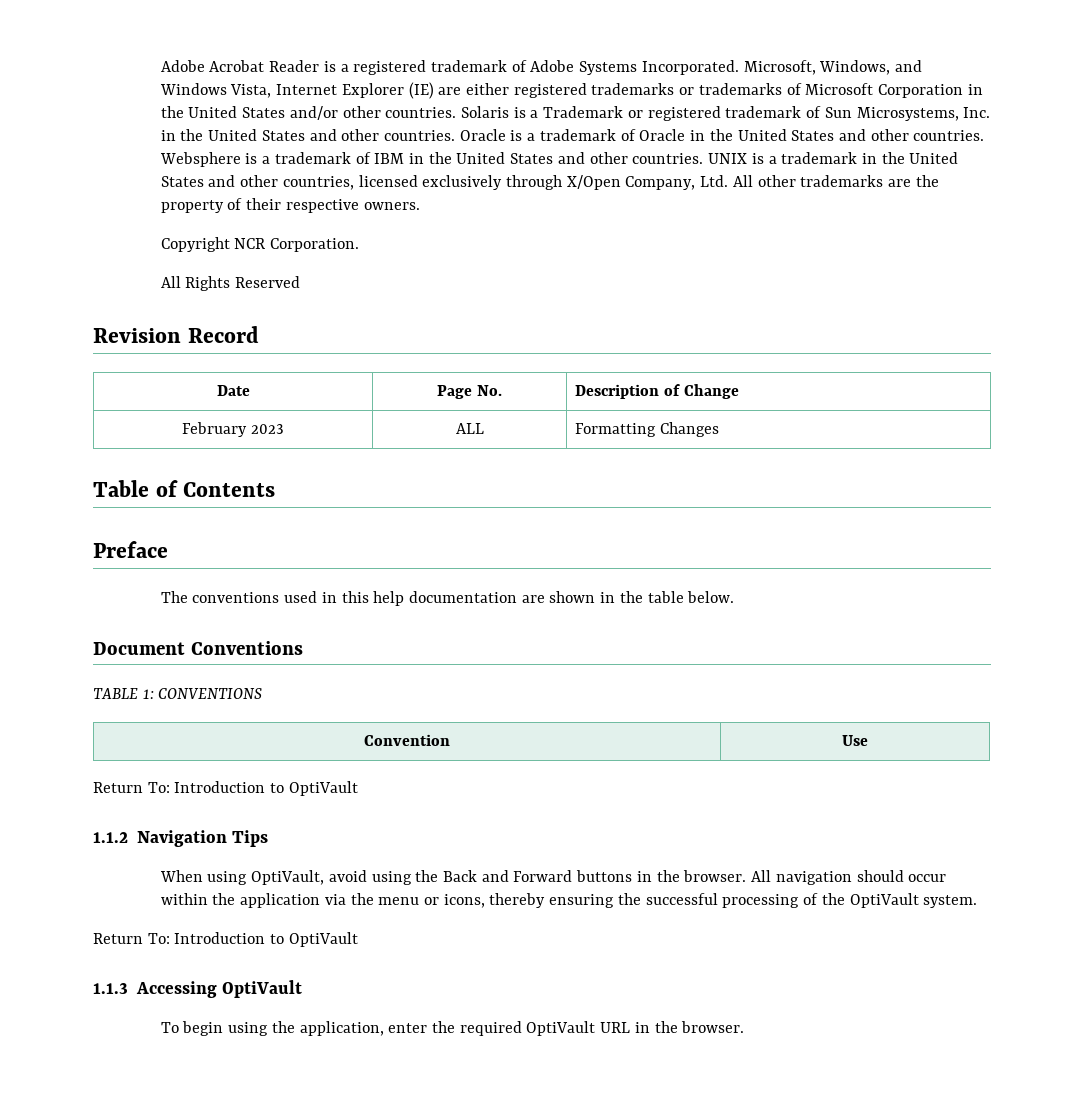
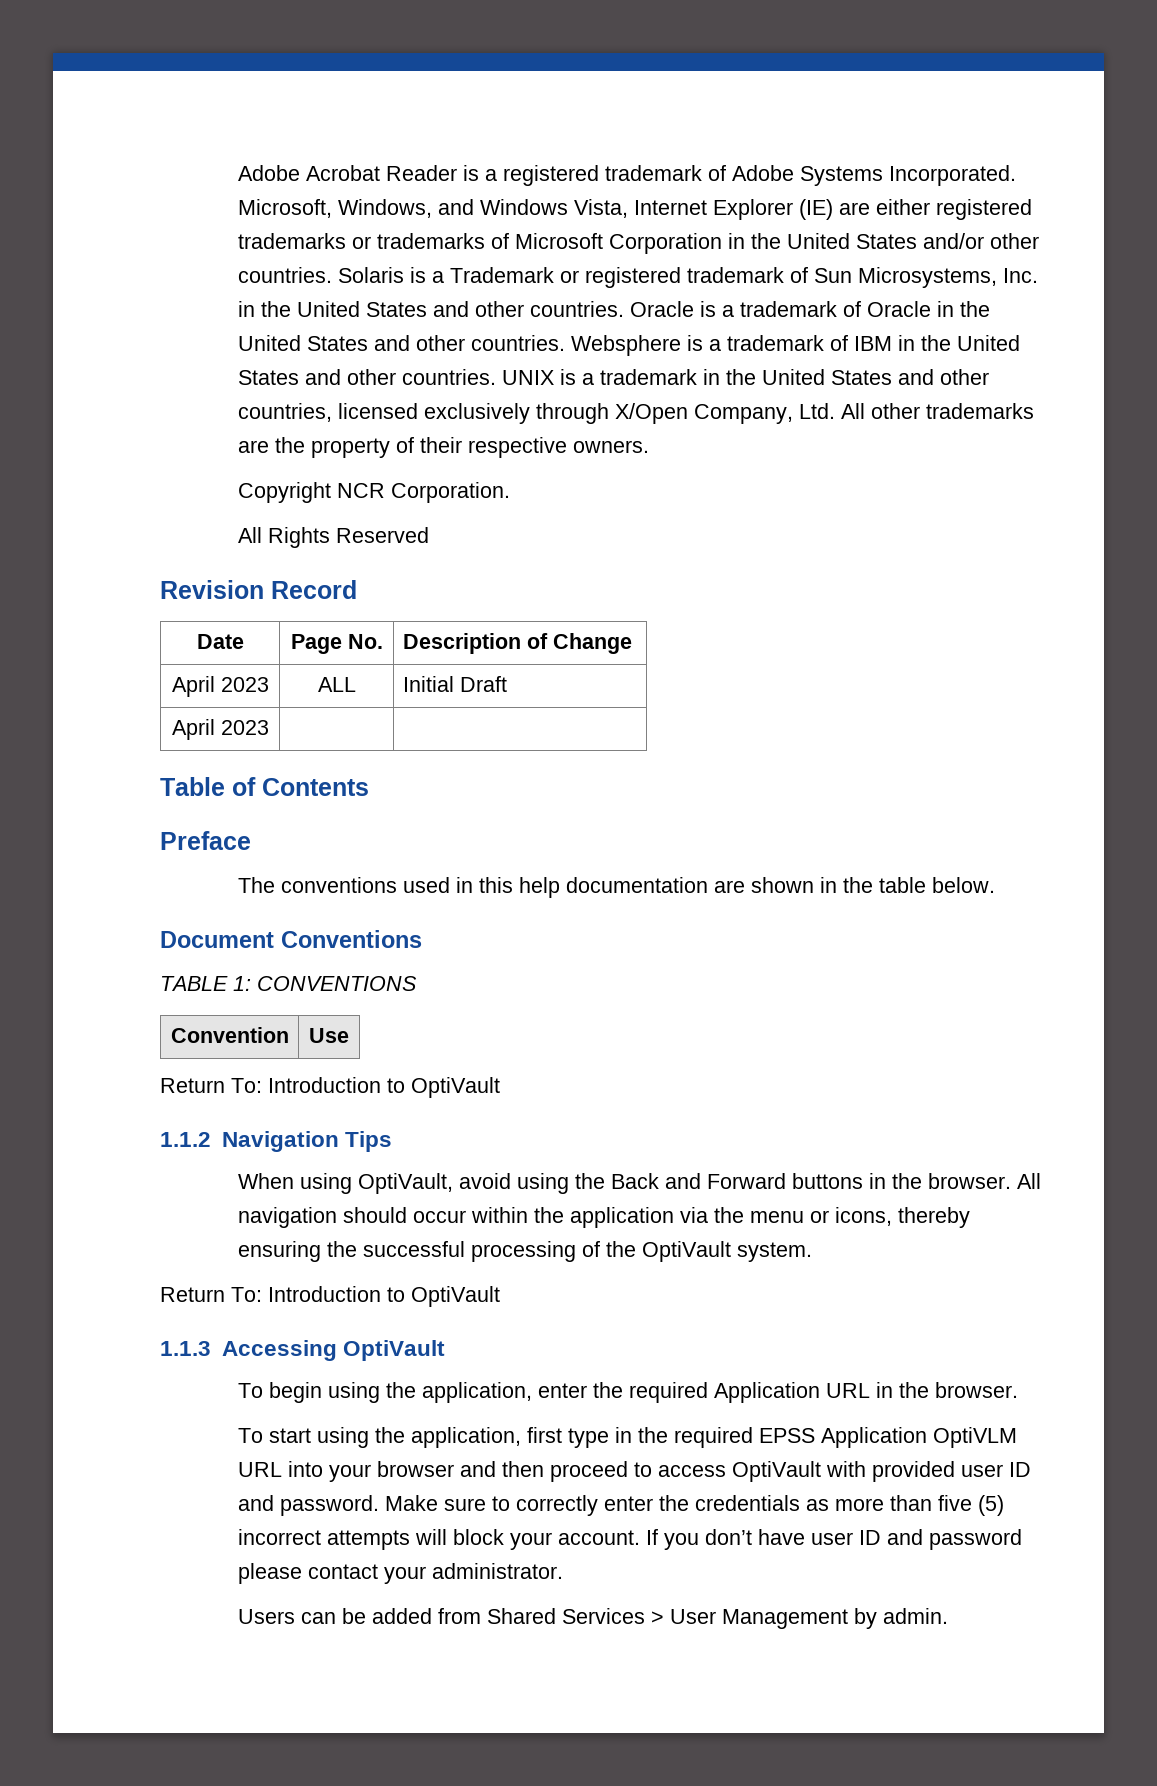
- February 2023 | ALL | Formatting Changes
+ April 2023 | ALL | Initial Draft
+ April 2023 | |
- To begin using the application, enter the required OptiVault URL in the browser.
+ To begin using the application, enter the required Application URL in the browser.
+ To start using the application, first type in the required EPSS Application OptiVLM URL into your browser and then proceed to access OptiVault with provided user ID and password. Make sure to correctly enter the credentials as more than five (5) incorrect attempts will block your account. If you don’t have user ID and password please contact your administrator.
+ Users can be added from Shared Services > User Management by admin.

